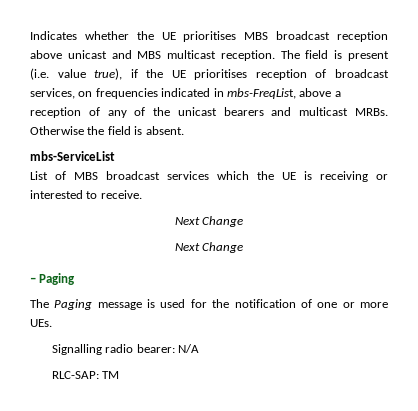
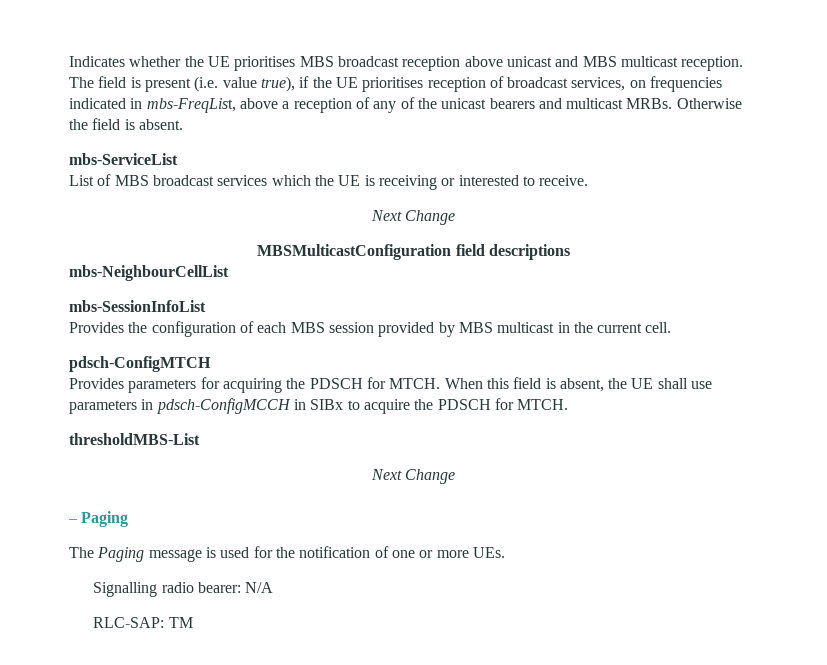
+ MBSMulticastConfiguration field descriptions
+ mbs-NeighbourCellList
+ mbs-SessionInfoList
+ Provides the configuration of each MBS session provided by MBS multicast in the current cell.
+ pdsch-ConfigMTCH
+ Provides parameters for acquiring the PDSCH for MTCH. When this field is absent, the UE shall use parameters in pdsch-ConfigMCCH in SIBx to acquire the PDSCH for MTCH.
+ thresholdMBS-List

